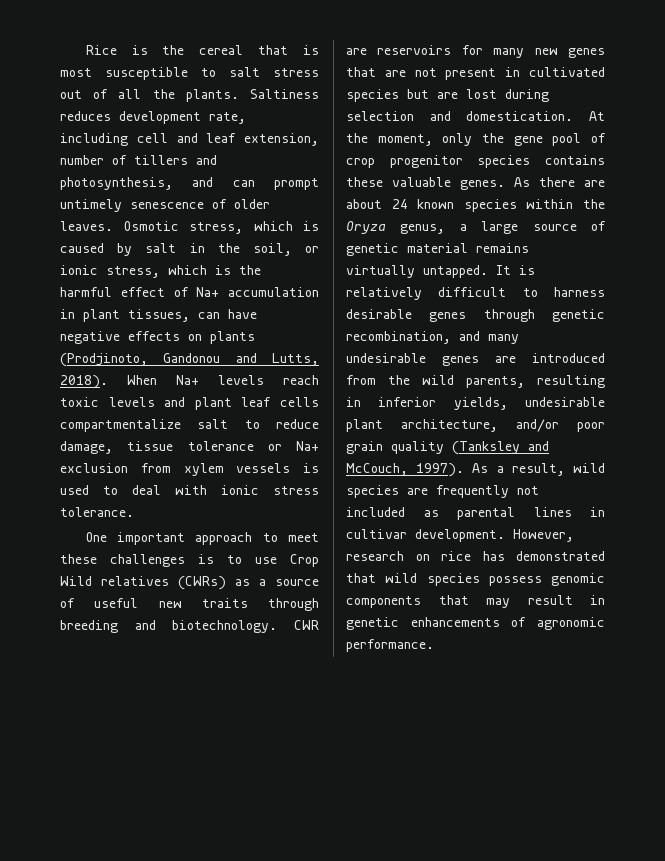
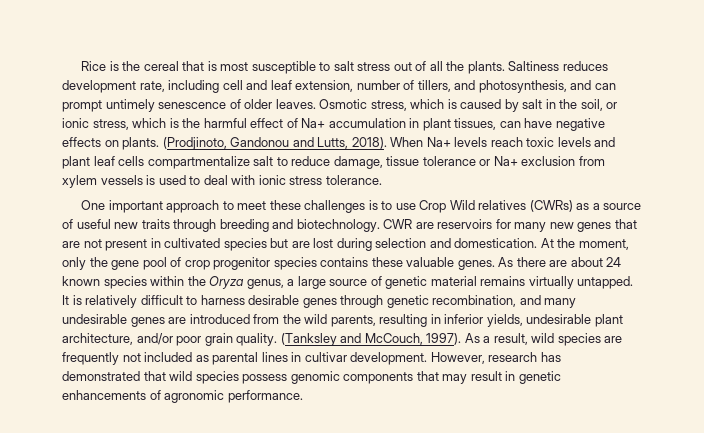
- Saltiness reduces development rate, including cell and leaf extension, number of tillers and photosynthesis, and can prompt untimely senescence of older leaves.
+ Saltiness reduces development rate, including cell and leaf extension, number of tillers, and photosynthesis, and can prompt untimely senescence of older leaves.
- Osmotic stress, which is caused by salt in the soil, or ionic stress, which is the harmful effect of Na+ accumulation in plant tissues, can have negative effects on plants (Prodjinoto, Gandonou and Lutts, 2018).
+ Osmotic stress, which is caused by salt in the soil, or ionic stress, which is the harmful effect of Na+ accumulation in plant tissues, can have negative effects on plants. (Prodjinoto, Gandonou and Lutts, 2018).
- It is relatively difficult to harness desirable genes through genetic recombination, and many undesirable genes are introduced from the wild parents, resulting in inferior yields, undesirable plant architecture, and/or poor grain quality (Tanksley and McCouch, 1997).
+ It is relatively difficult to harness desirable genes through genetic recombination, and many undesirable genes are introduced from the wild parents, resulting in inferior yields, undesirable plant architecture, and/or poor grain quality. (Tanksley and McCouch, 1997).
- However, research on rice has demonstrated that wild species possess genomic components that may result in genetic enhancements of agronomic performance.
+ However, research has demonstrated that wild species possess genomic components that may result in genetic enhancements of agronomic performance.

